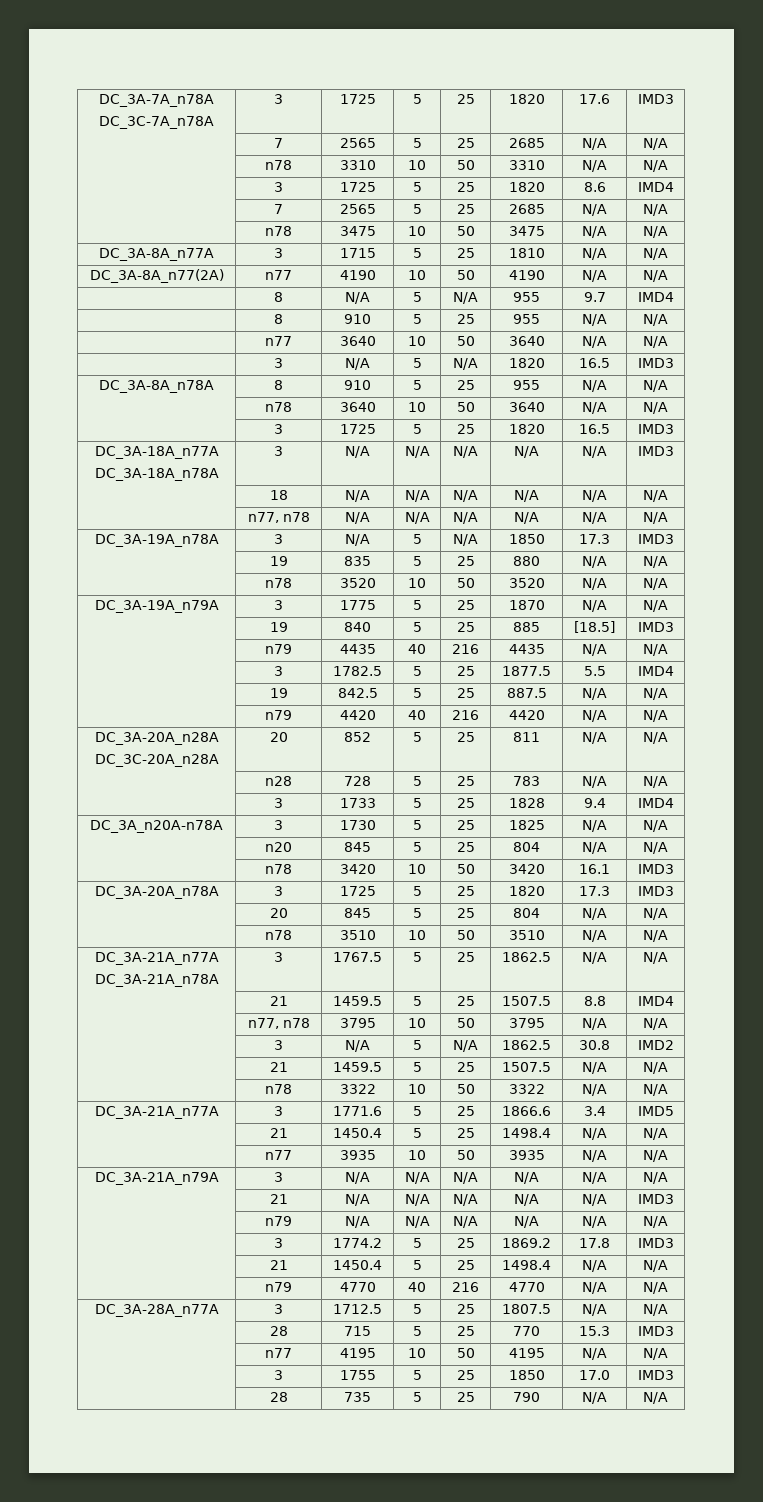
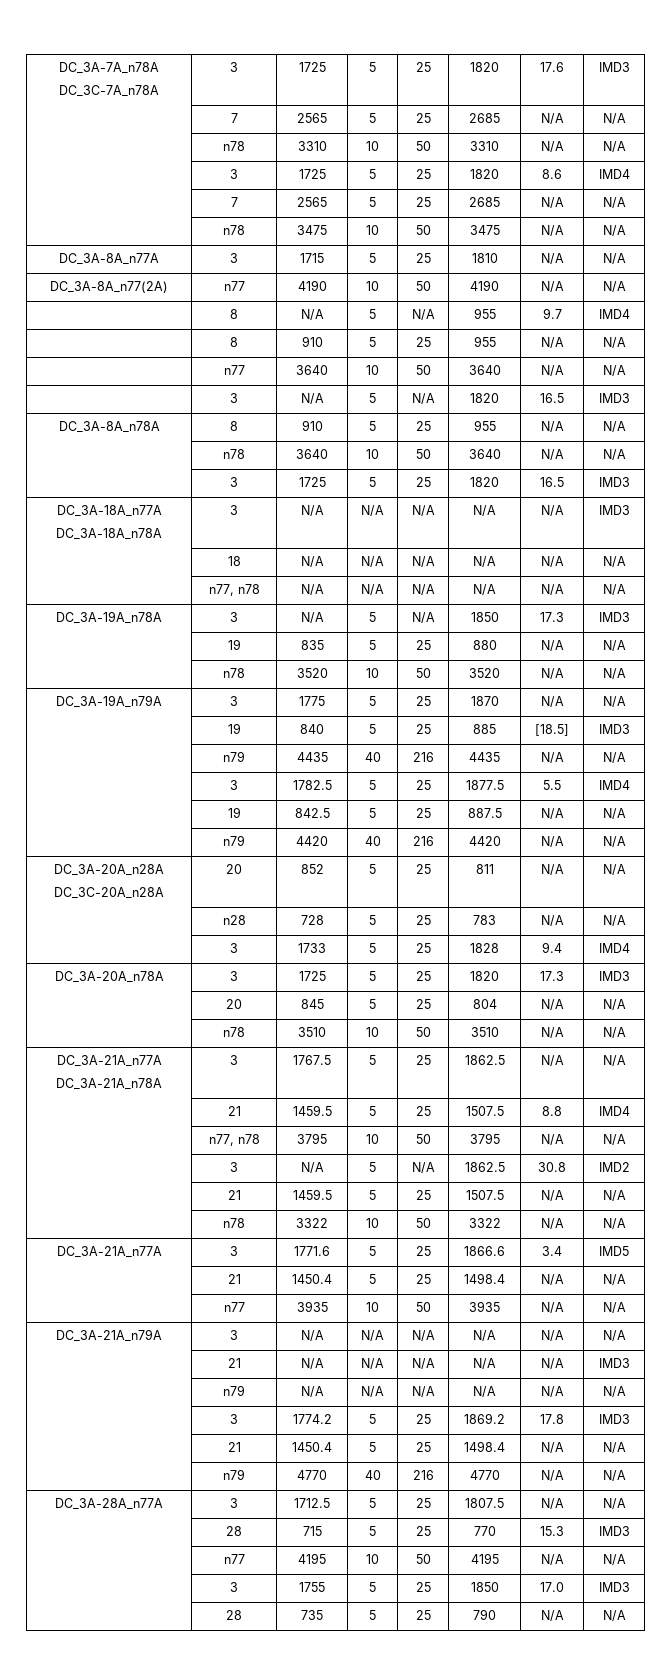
- DC_3A_n20A-n78A | 3 | 1730 | 5 | 25 | 1825 | N/A | N/A
- | n20 | 845 | 5 | 25 | 804 | N/A | N/A
- | n78 | 3420 | 10 | 50 | 3420 | 16.1 | IMD3

